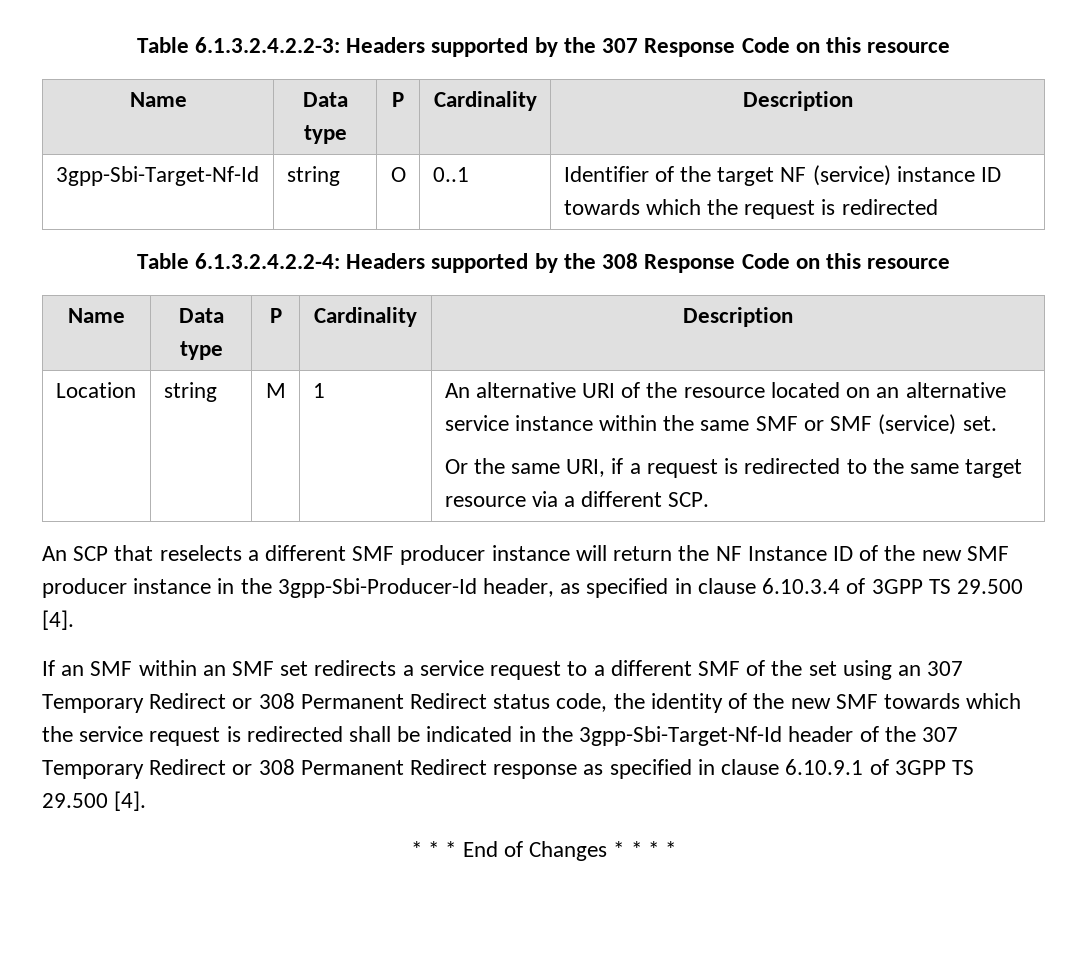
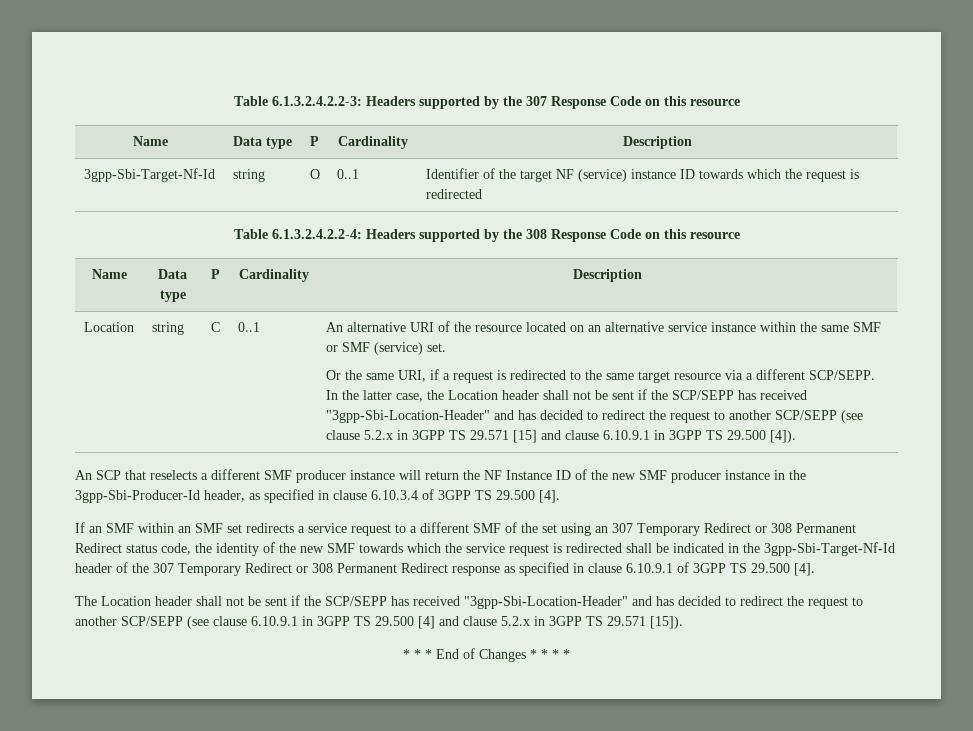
- M | 1
+ C | 0..1
- Or the same URI, if a request is redirected to the same target resource via a different SCP.
+ Or the same URI, if a request is redirected to the same target resource via a different SCP/SEPP. In the latter case, the Location header shall not be sent if the SCP/SEPP has received "3gpp-Sbi-Location-Header" and has decided to redirect the request to another SCP/SEPP (see clause 5.2.x in 3GPP TS 29.571 [15] and clause 6.10.9.1 in 3GPP TS 29.500 [4]).
+ The Location header shall not be sent if the SCP/SEPP has received "3gpp-Sbi-Location-Header" and has decided to redirect the request to another SCP/SEPP (see clause 6.10.9.1 in 3GPP TS 29.500 [4] and clause 5.2.x in 3GPP TS 29.571 [15]).

